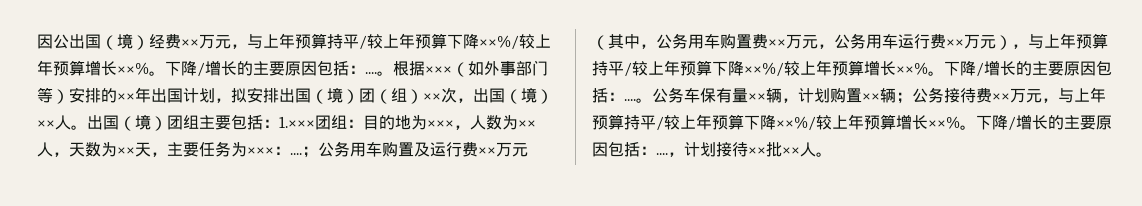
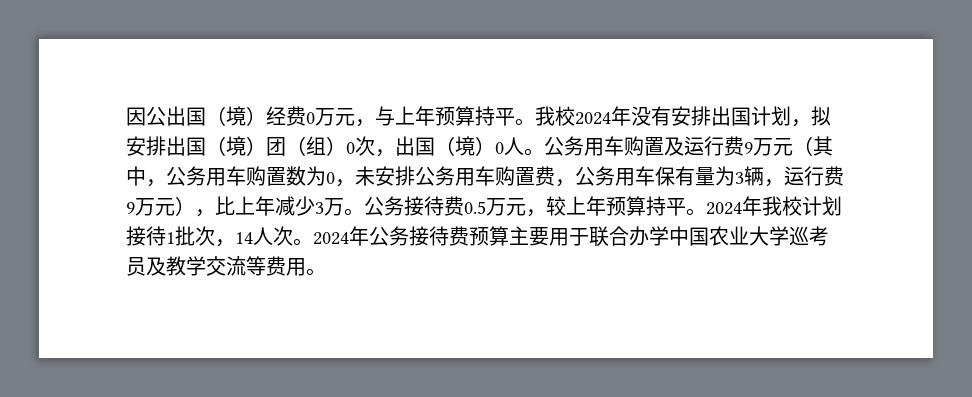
- 因公出国（境）经费××万元，与上年预算持平/较上年预算下降××%/较上年预算增长××%。下降/增长的主要原因包括：....。根据×××（如外事部门等）安排的××年出国计划，拟安排出国（境）团（组）××次，出国（境）××人。出国（境）团组主要包括：1.×××团组：目的地为×××，人数为××人，天数为××天，主要任务为×××：....；公务用车购置及运行费××万元（其中，公务用车购置费××万元，公务用车运行费××万元），与上年预算持平/较上年预算下降××%/较上年预算增长××%。下降/增长的主要原因包括：....。公务车保有量××辆，计划购置××辆；公务接待费××万元，与上年预算持平/较上年预算下降××%/较上年预算增长××%。下降/增长的主要原因包括：....，计划接待××批××人。
+ 因公出国（境）经费0万元，与上年预算持平。我校2024年没有安排出国计划，拟安排出国（境）团（组）0次，出国（境）0人。公务用车购置及运行费9万元（其中，公务用车购置数为0，未安排公务用车购置费，公务用车保有量为3辆，运行费9万元），比上年减少3万。公务接待费0.5万元，较上年预算持平。2024年我校计划接待1批次，14人次。2024年公务接待费预算主要用于联合办学中国农业大学巡考员及教学交流等费用。

